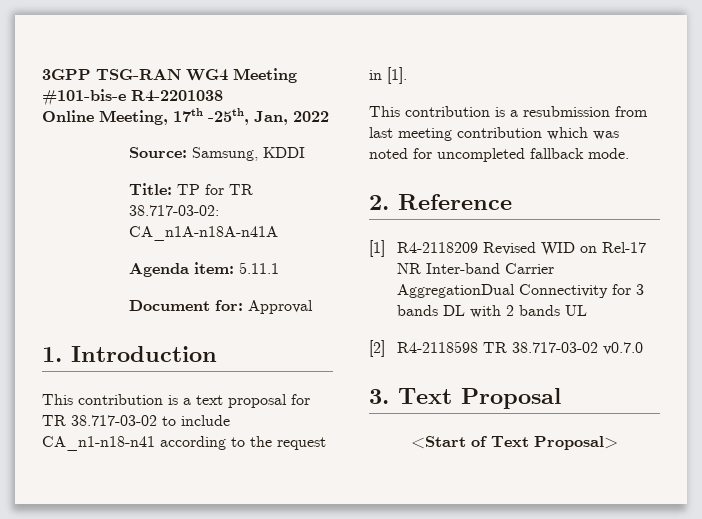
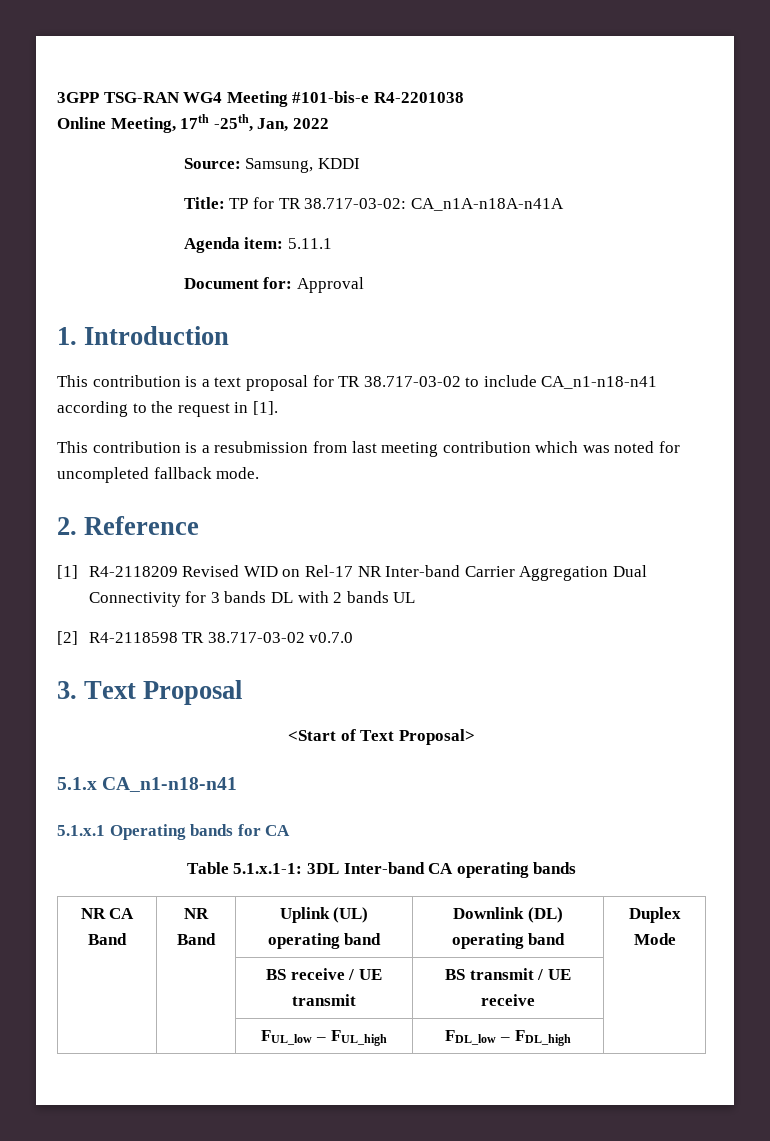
- [1] R4-2118209 Revised WID on Rel-17 NR Inter-band Carrier AggregationDual Connectivity for 3 bands DL with 2 bands UL
+ [1] R4-2118209 Revised WID on Rel-17 NR Inter-band Carrier Aggregation Dual Connectivity for 3 bands DL with 2 bands UL
+ 5.1.x CA_n1-n18-n41
+ 5.1.x.1 Operating bands for CA
+ Table 5.1.x.1-1: 3DL Inter-band CA operating bands
+ NR CA Band | NR Band | Uplink (UL) operating band | Downlink (DL) operating band | Duplex Mode
+ | | BS receive / UE transmit | BS transmit / UE receive |
+ | | FUL_low – FUL_high | FDL_low – FDL_high |

